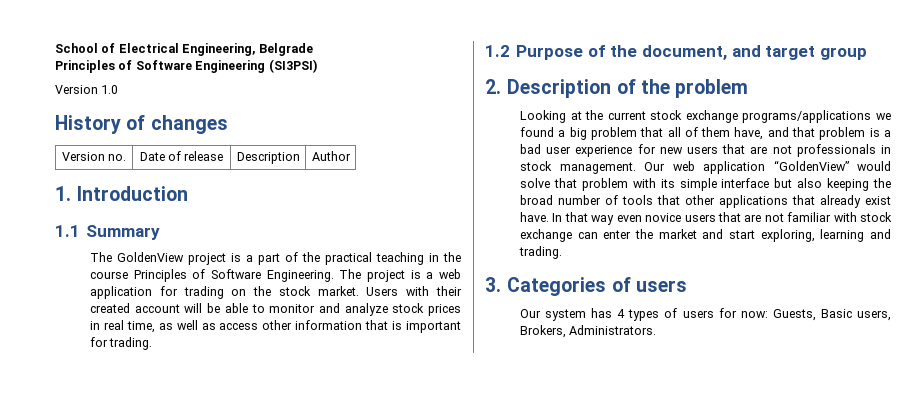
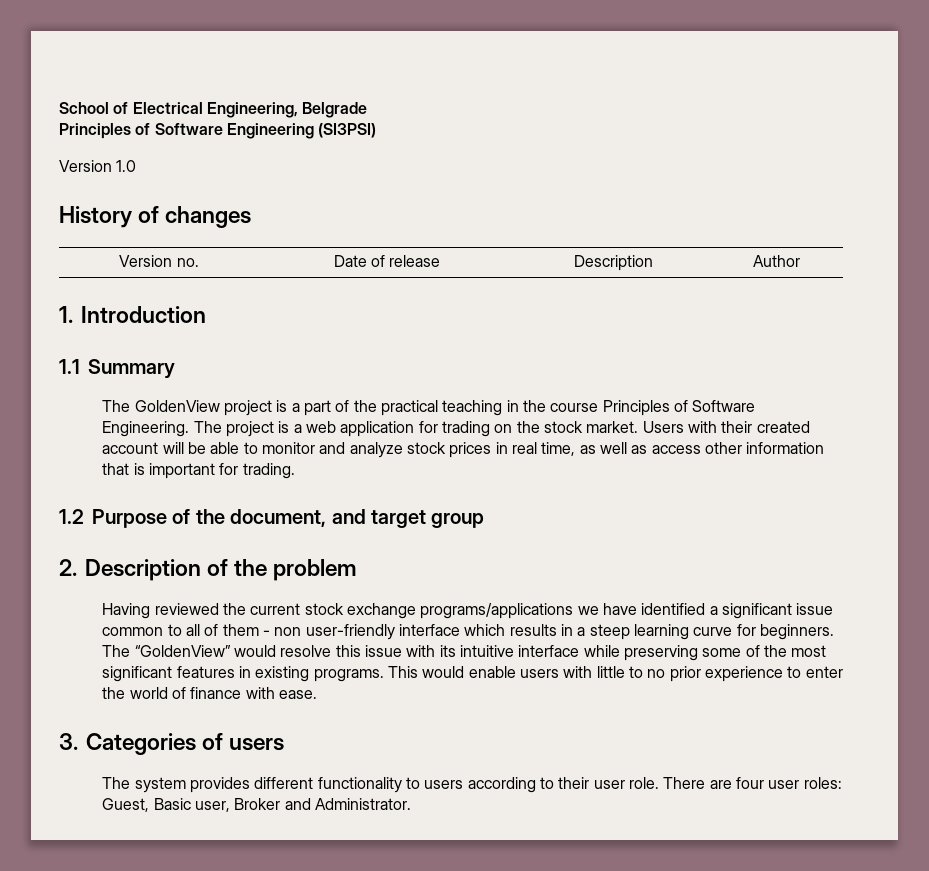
- Looking at the current stock exchange programs/applications we found a big problem that all of them have, and that problem is a bad user experience for new users that are not professionals in stock management. Our web application “GoldenView” would solve that problem with its simple interface but also keeping the broad number of tools that other applications that already exist have. In that way even novice users that are not familiar with stock exchange can enter the market and start exploring, learning and trading.
+ Having reviewed the current stock exchange programs/applications we have identified a significant issue common to all of them - non user-friendly interface which results in a steep learning curve for beginners. The “GoldenView” would resolve this issue with its intuitive interface while preserving some of the most significant features in existing programs. This would enable users with little to no prior experience to enter the world of finance with ease.
  3. Categories of users
- Our system has 4 types of users for now: Guests, Basic users, Brokers, Administrators.
+ The system provides different functionality to users according to their user role. There are four user roles: Guest, Basic user, Broker and Administrator.

